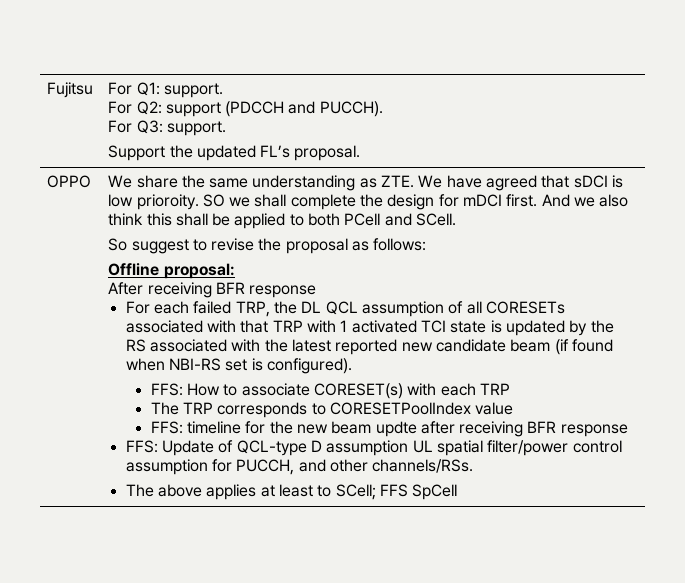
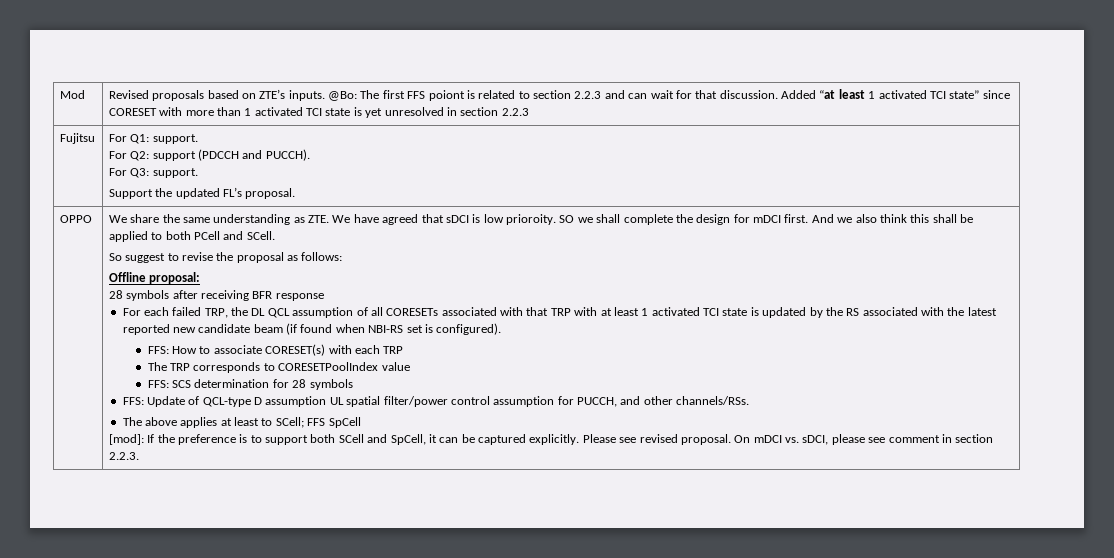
+ Mod | Revised proposals based on ZTE’s inputs. @Bo: The first FFS poiont is related to section 2.2.3 and can wait for that discussion. Added “at least 1 activated TCI state” since CORESET with more than 1 activated TCI state is yet unresolved in section 2.2.3
- After receiving BFR response
+ 28 symbols after receiving BFR response
- For each failed TRP, the DL QCL assumption of all CORESETs associated with that TRP with 1 activated TCI state is updated by the RS associated with the latest reported new candidate beam (if found when NBI-RS set is configured).
+ For each failed TRP, the DL QCL assumption of all CORESETs associated with that TRP with at least 1 activated TCI state is updated by the RS associated with the latest reported new candidate beam (if found when NBI-RS set is configured).
- FFS: timeline for the new beam updte after receiving BFR response
+ FFS: SCS determination for 28 symbols
+ [mod]: If the preference is to support both SCell and SpCell, it can be captured explicitly. Please see revised proposal. On mDCI vs. sDCI, please see comment in section 2.2.3.

